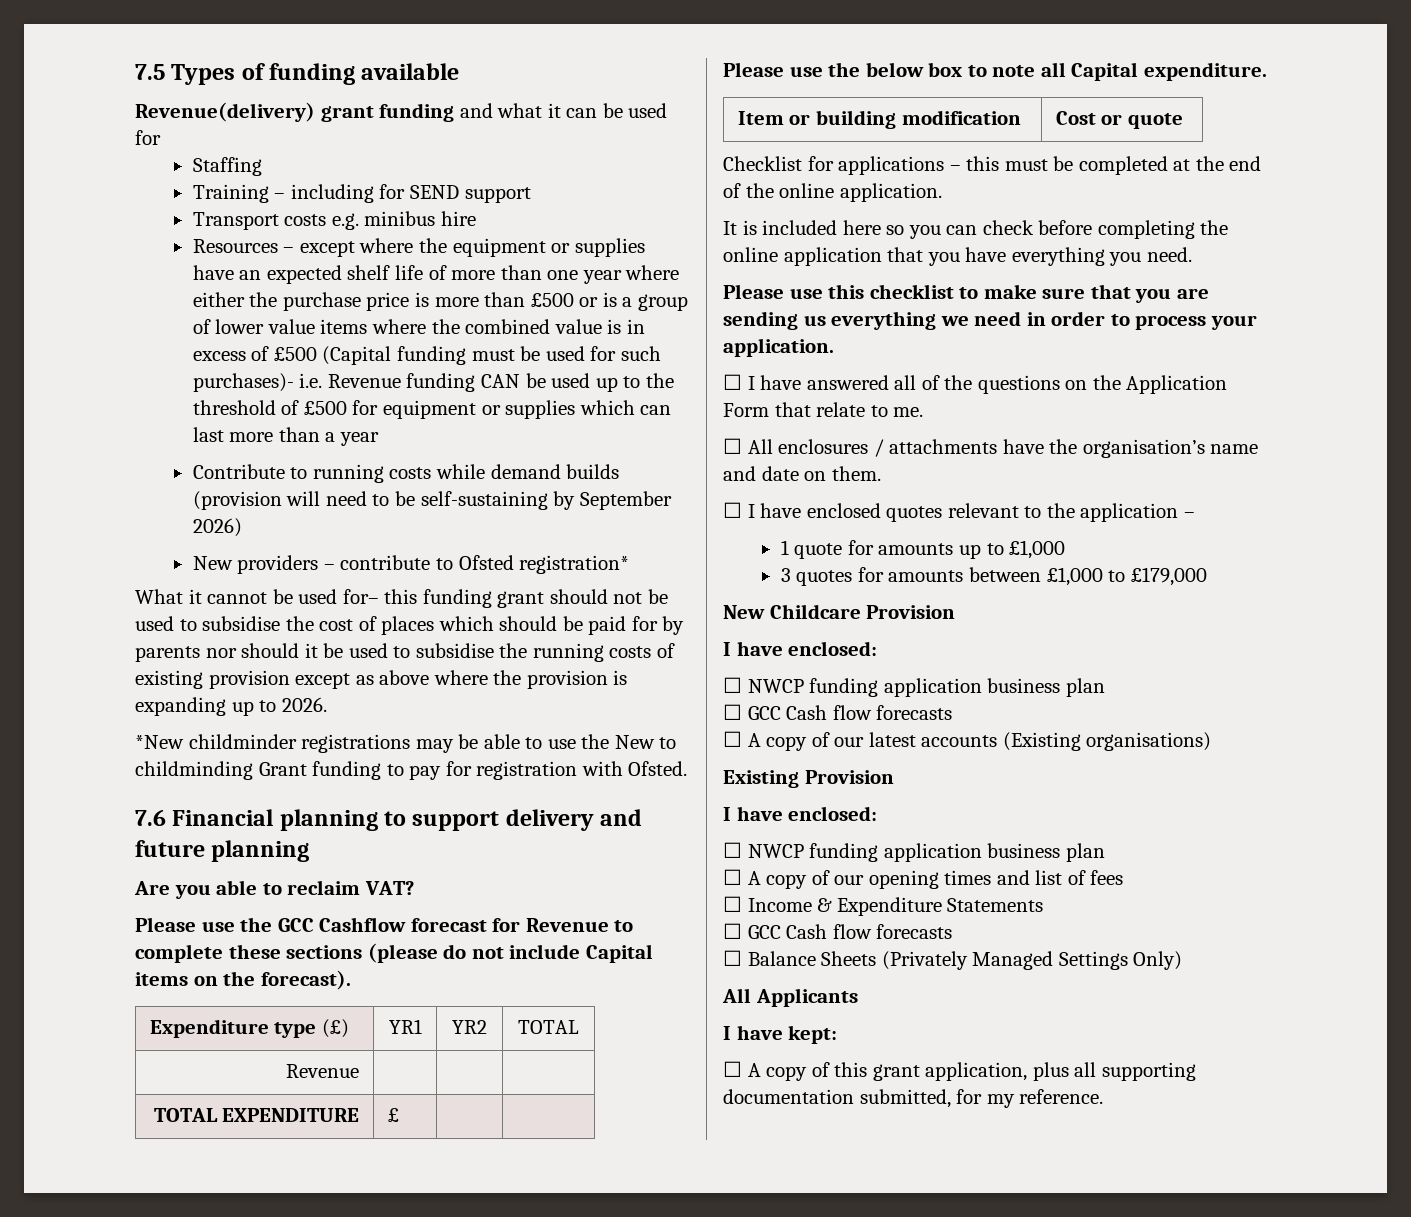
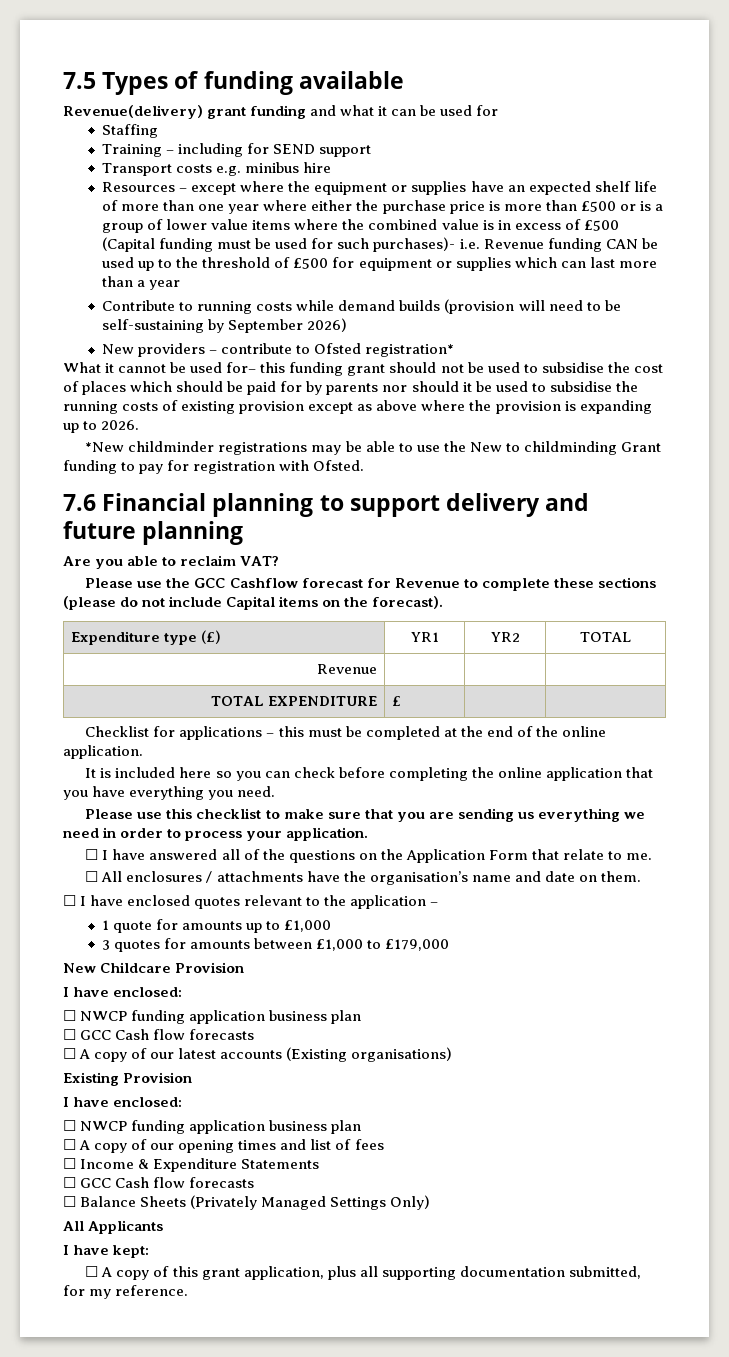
- Please use the below box to note all Capital expenditure.
- Item or building modification | Cost or quote

